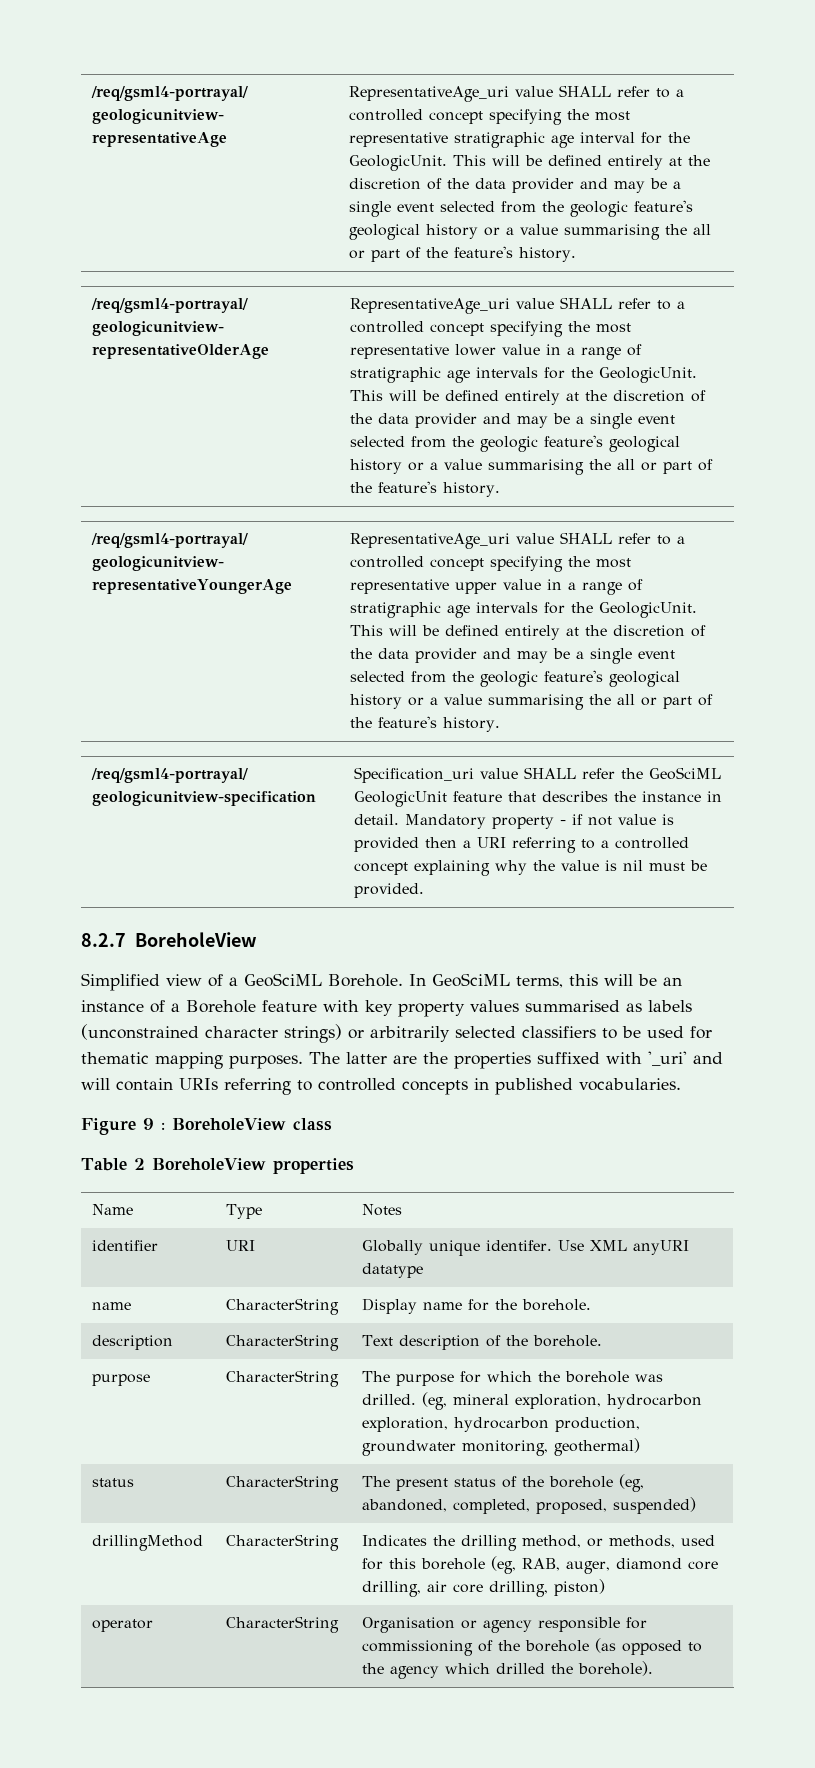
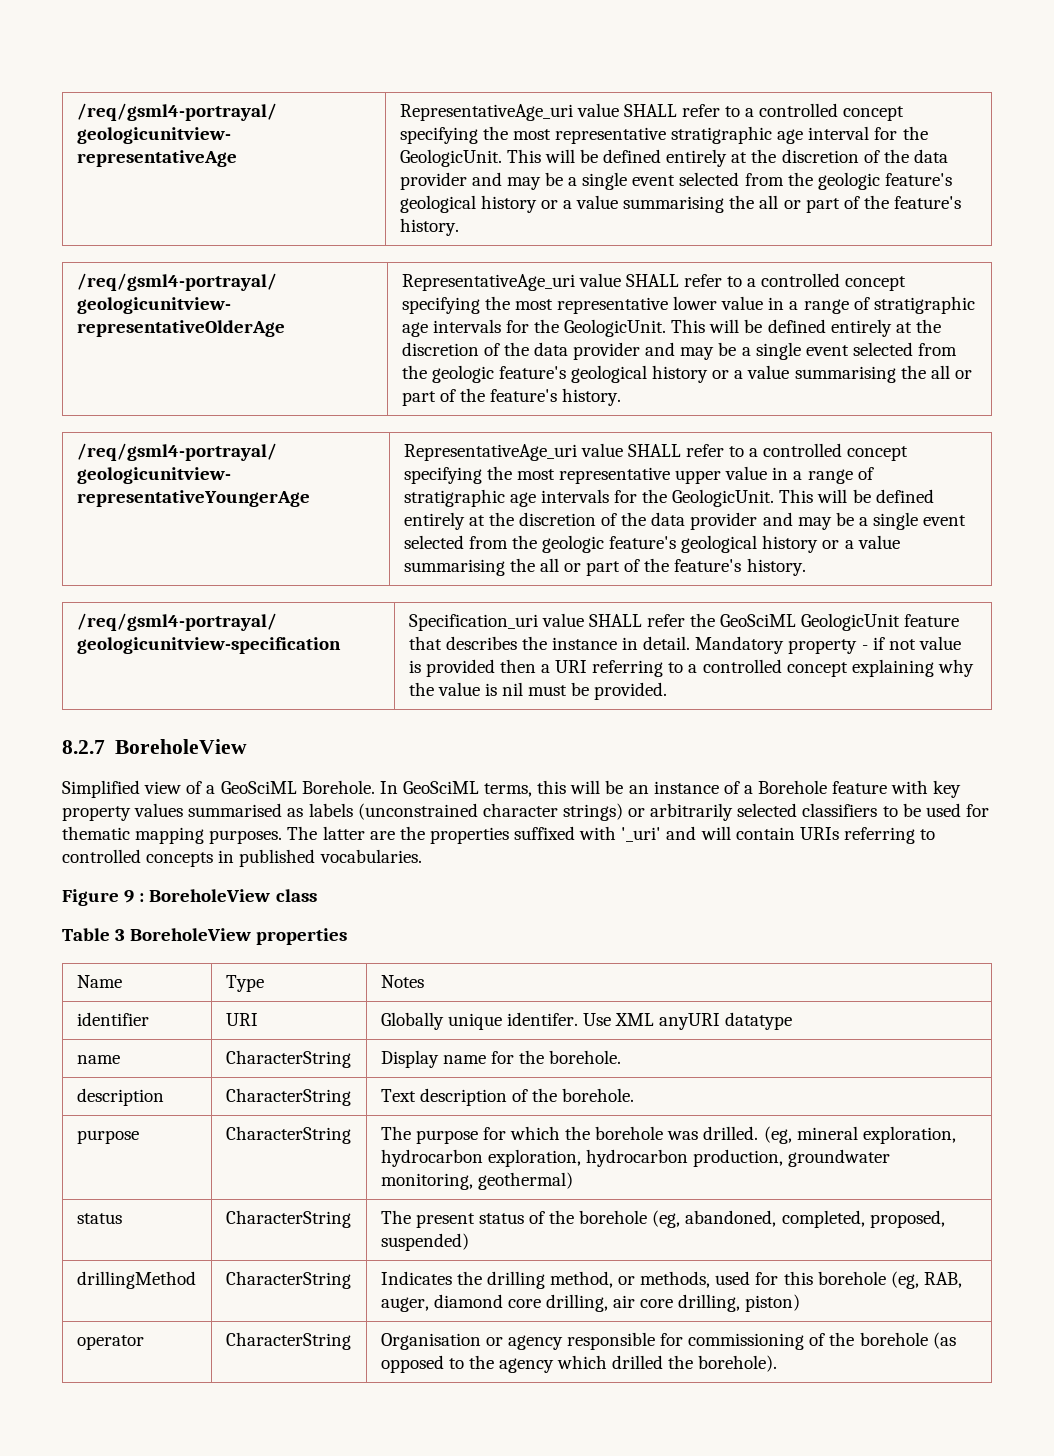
- Table 2 BoreholeView properties
+ Table 3 BoreholeView properties

